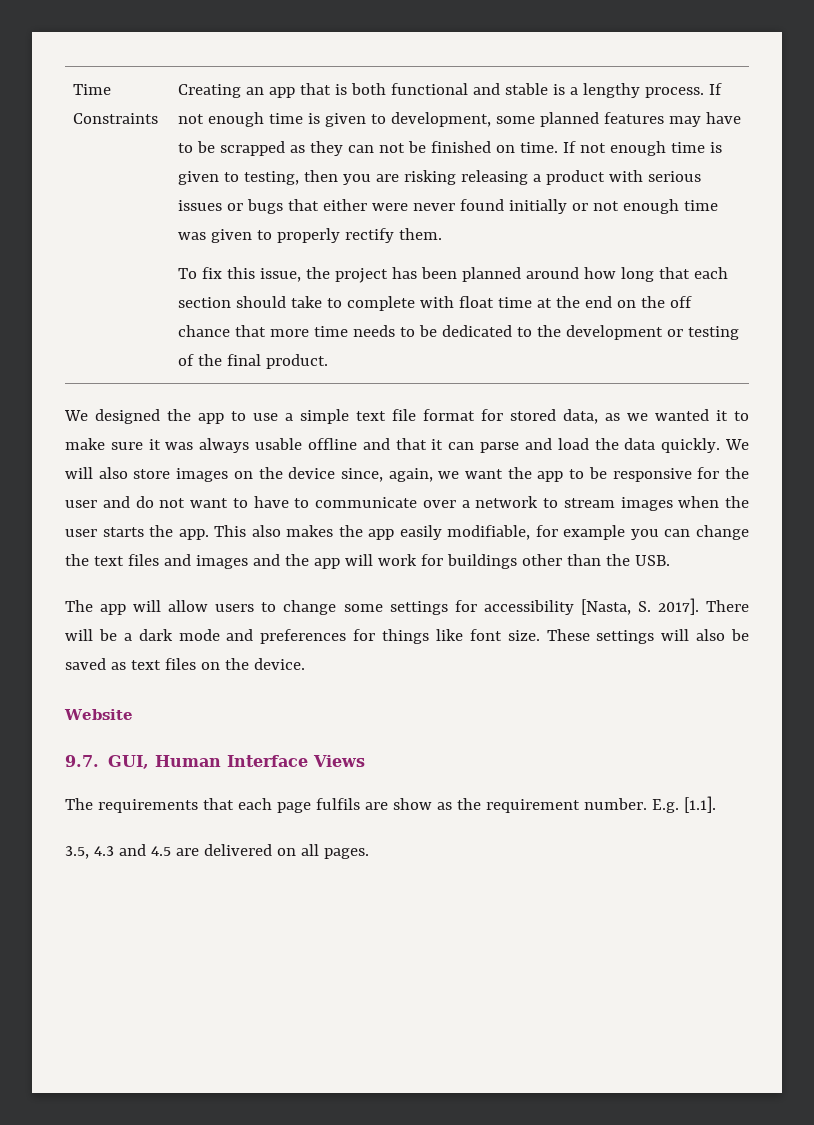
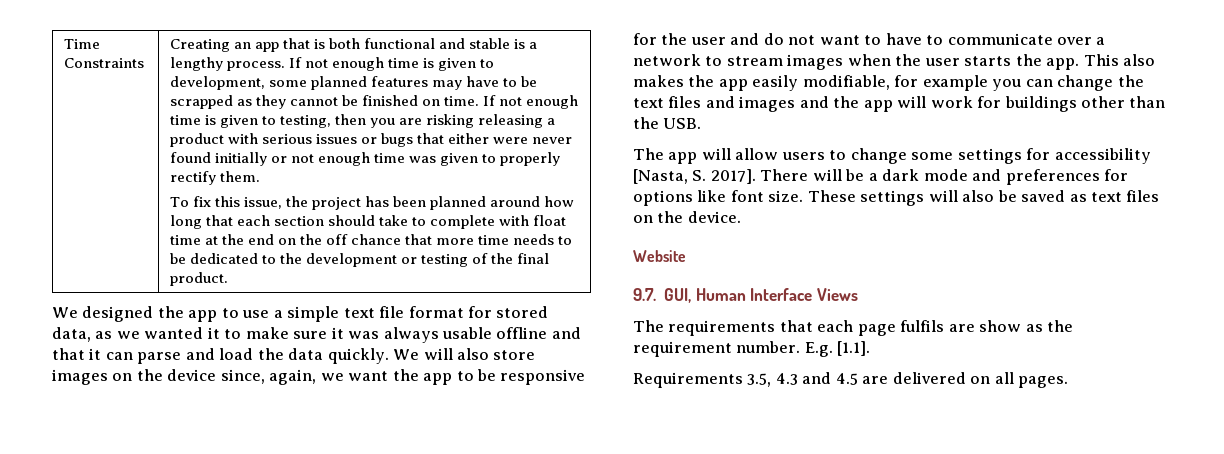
- If not enough time is given to development, some planned features may have to be scrapped as they can not be finished on time.
+ If not enough time is given to development, some planned features may have to be scrapped as they cannot be finished on time.
- There will be a dark mode and preferences for things like font size.
+ There will be a dark mode and preferences for options like font size.
- 3.5, 4.3 and 4.5 are delivered on all pages.
+ Requirements 3.5, 4.3 and 4.5 are delivered on all pages.

